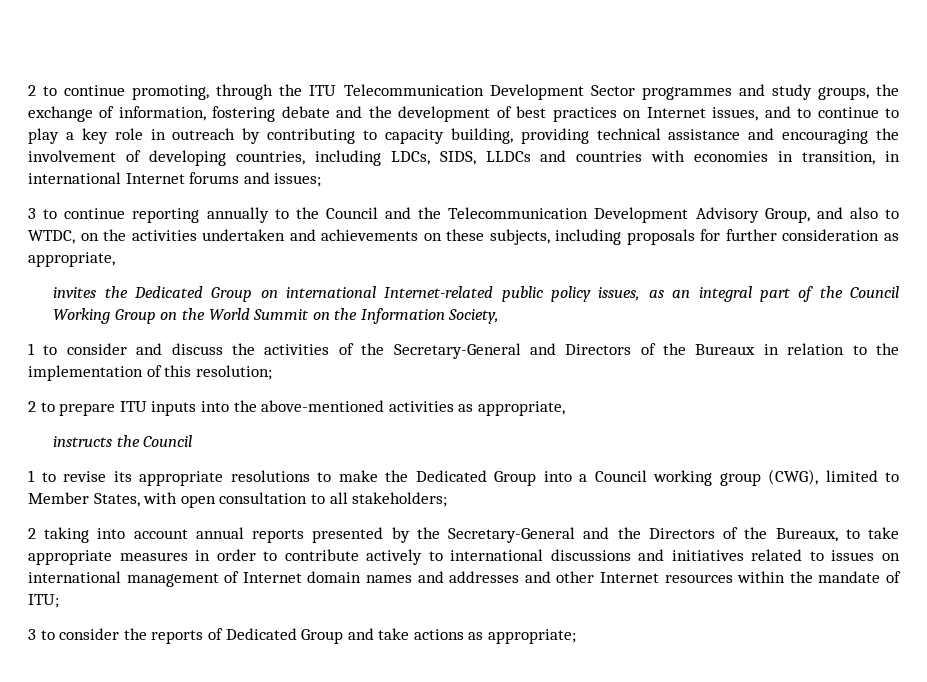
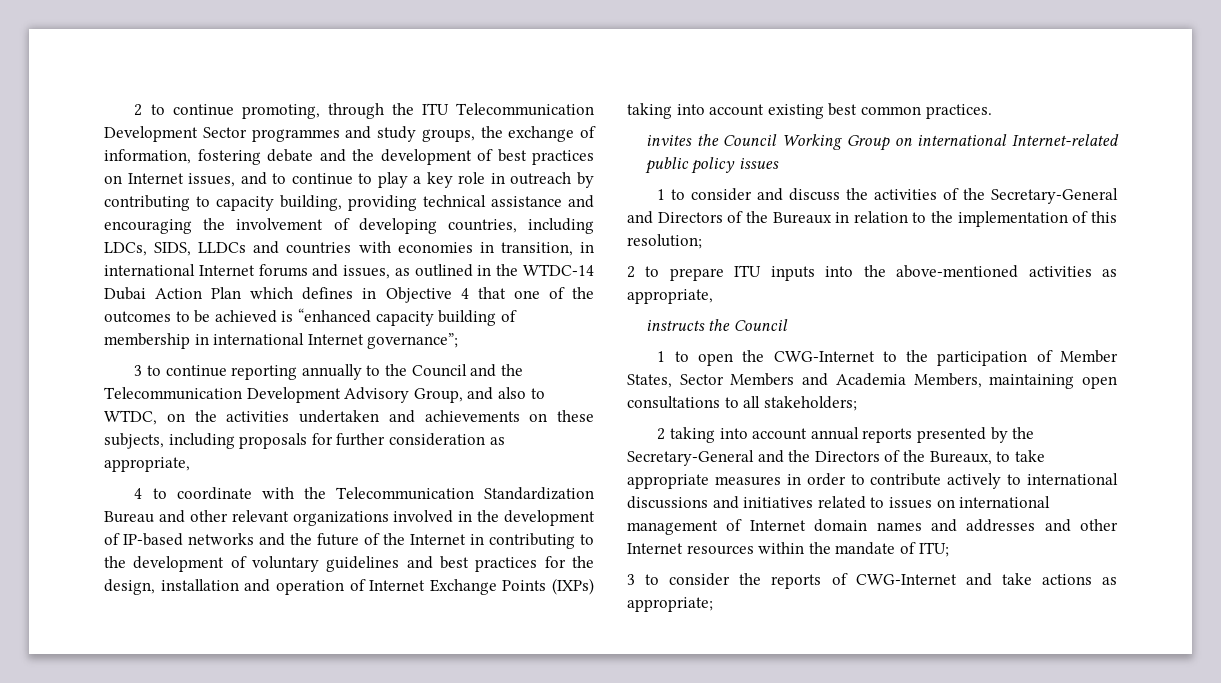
- 2 to continue promoting, through the ITU Telecommunication Development Sector programmes and study groups, the exchange of information, fostering debate and the development of best practices on Internet issues, and to continue to play a key role in outreach by contributing to capacity building, providing technical assistance and encouraging the involvement of developing countries, including LDCs, SIDS, LLDCs and countries with economies in transition, in international Internet forums and issues;
+ 2 to continue promoting, through the ITU Telecommunication Development Sector programmes and study groups, the exchange of information, fostering debate and the development of best practices on Internet issues, and to continue to play a key role in outreach by contributing to capacity building, providing technical assistance and encouraging the involvement of developing countries, including LDCs, SIDS, LLDCs and countries with economies in transition, in international Internet forums and issues, as outlined in the WTDC-14 Dubai Action Plan which defines in Objective 4 that one of the outcomes to be achieved is “enhanced capacity building of membership in international Internet governance”;
+ 4 to coordinate with the Telecommunication Standardization Bureau and other relevant organizations involved in the development of IP-based networks and the future of the Internet in contributing to the development of voluntary guidelines and best practices for the design, installation and operation of Internet Exchange Points (IXPs) taking into account existing best common practices.
- invites the Dedicated Group on international Internet-related public policy issues, as an integral part of the Council Working Group on the World Summit on the Information Society,
+ invites the Council Working Group on international Internet-related public policy issues
- 1 to revise its appropriate resolutions to make the Dedicated Group into a Council working group (CWG), limited to Member States, with open consultation to all stakeholders;
+ 1 to open the CWG-Internet to the participation of Member States, Sector Members and Academia Members, maintaining open consultations to all stakeholders;
- 3 to consider the reports of Dedicated Group and take actions as appropriate;
+ 3 to consider the reports of CWG-Internet and take actions as appropriate;

